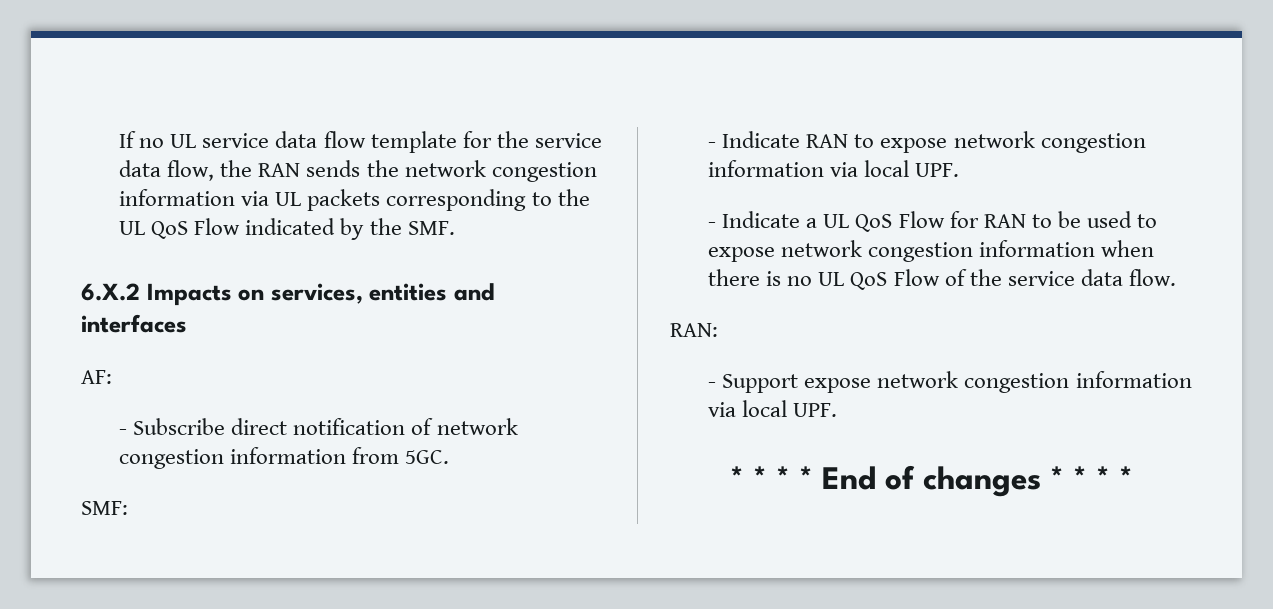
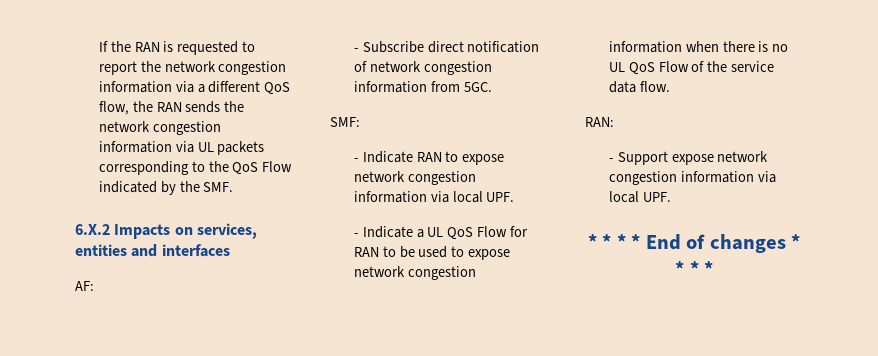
- If no UL service data flow template for the service data flow, the RAN sends the network congestion information via UL packets corresponding to the UL QoS Flow indicated by the SMF.
+ If the RAN is requested to report the network congestion information via a different QoS flow, the RAN sends the network congestion information via UL packets corresponding to the QoS Flow indicated by the SMF.

